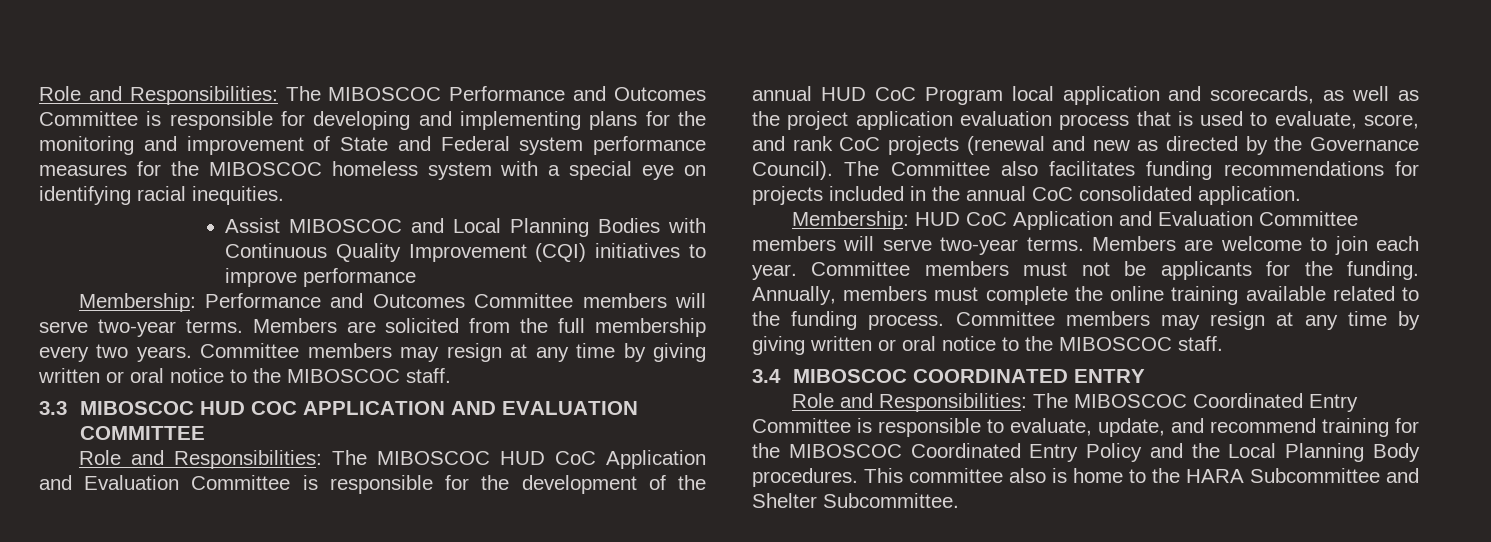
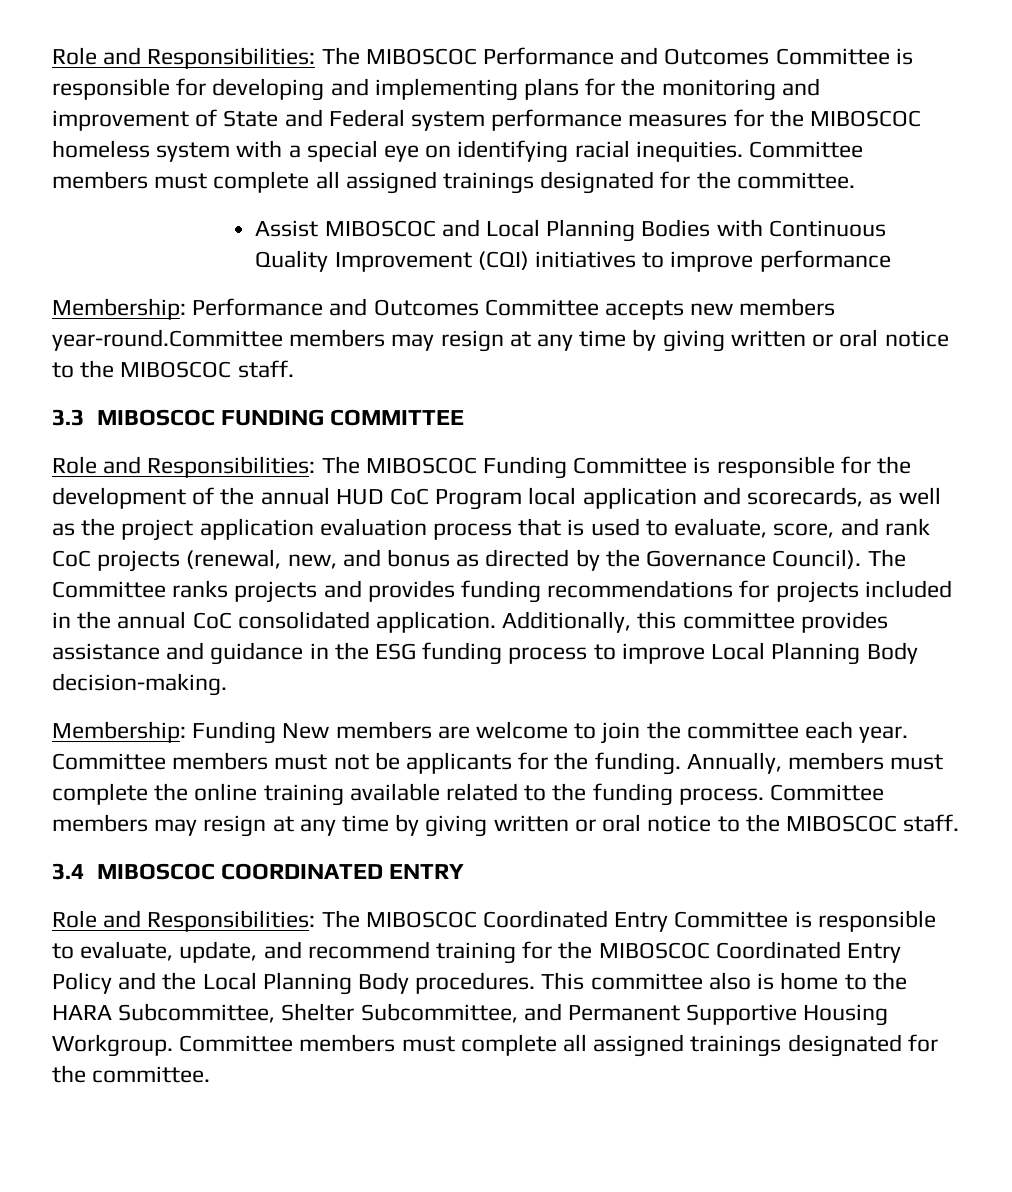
- Role and Responsibilities: The MIBOSCOC Performance and Outcomes Committee is responsible for developing and implementing plans for the monitoring and improvement of State and Federal system performance measures for the MIBOSCOC homeless system with a special eye on identifying racial inequities.
+ Role and Responsibilities: The MIBOSCOC Performance and Outcomes Committee is responsible for developing and implementing plans for the monitoring and improvement of State and Federal system performance measures for the MIBOSCOC homeless system with a special eye on identifying racial inequities. Committee members must complete all assigned trainings designated for the committee.
- Membership: Performance and Outcomes Committee members will serve two-year terms. Members are solicited from the full membership every two years. Committee members may resign at any time by giving written or oral notice to the MIBOSCOC staff.
+ Membership: Performance and Outcomes Committee accepts new members year-round.Committee members may resign at any time by giving written or oral notice to the MIBOSCOC staff.
- 3.3 MIBOSCOC HUD COC APPLICATION AND EVALUATION COMMITTEE
+ 3.3 MIBOSCOC FUNDING COMMITTEE
- Role and Responsibilities: The MIBOSCOC HUD CoC Application and Evaluation Committee is responsible for the development of the annual HUD CoC Program local application and scorecards, as well as the project application evaluation process that is used to evaluate, score, and rank CoC projects (renewal and new as directed by the Governance Council).
+ Role and Responsibilities: The MIBOSCOC Funding Committee is responsible for the development of the annual HUD CoC Program local application and scorecards, as well as the project application evaluation process that is used to evaluate, score, and rank CoC projects (renewal, new, and bonus as directed by the Governance Council).
- The Committee also facilitates funding recommendations for projects included in the annual CoC consolidated application.
- Membership: HUD CoC Application and Evaluation Committee members will serve two-year terms. Members are welcome to join each year.
+ The Committee ranks projects and provides funding recommendations for projects included in the annual CoC consolidated application. Additionally, this committee provides assistance and guidance in the ESG funding process to improve Local Planning Body decision-making.
+ Membership: Funding New members are welcome to join the committee each year.
- This committee also is home to the HARA Subcommittee and Shelter Subcommittee.
+ This committee also is home to the HARA Subcommittee, Shelter Subcommittee, and Permanent Supportive Housing Workgroup. Committee members must complete all assigned trainings designated for the committee.

